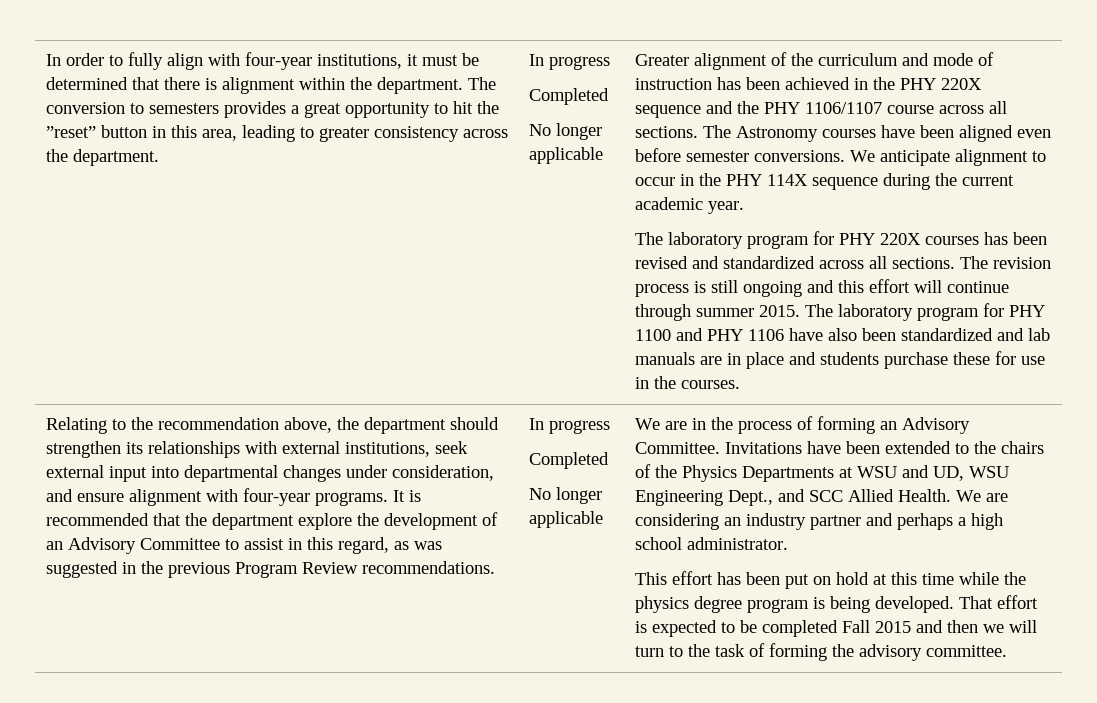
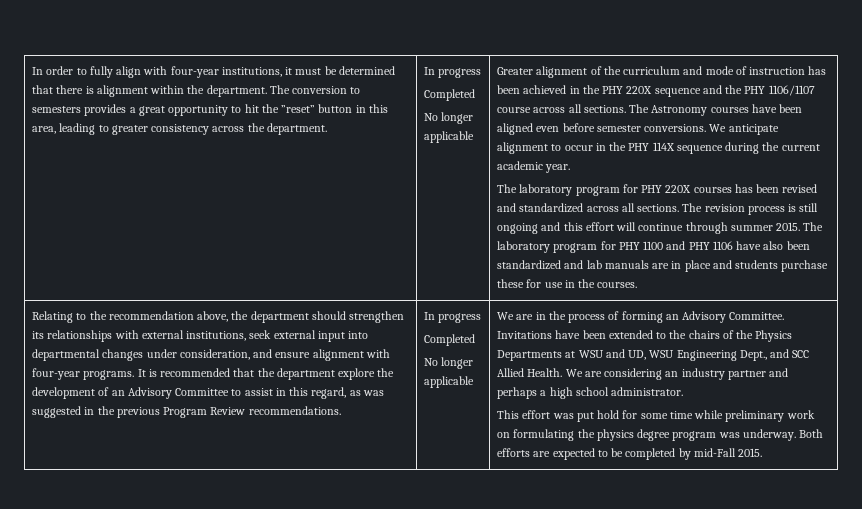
- This effort has been put on hold at this time while the physics degree program is being developed. That effort is expected to be completed Fall 2015 and then we will turn to the task of forming the advisory committee.
+ This effort was put hold for some time while preliminary work on formulating the physics degree program was underway. Both efforts are expected to be completed by mid-Fall 2015.

